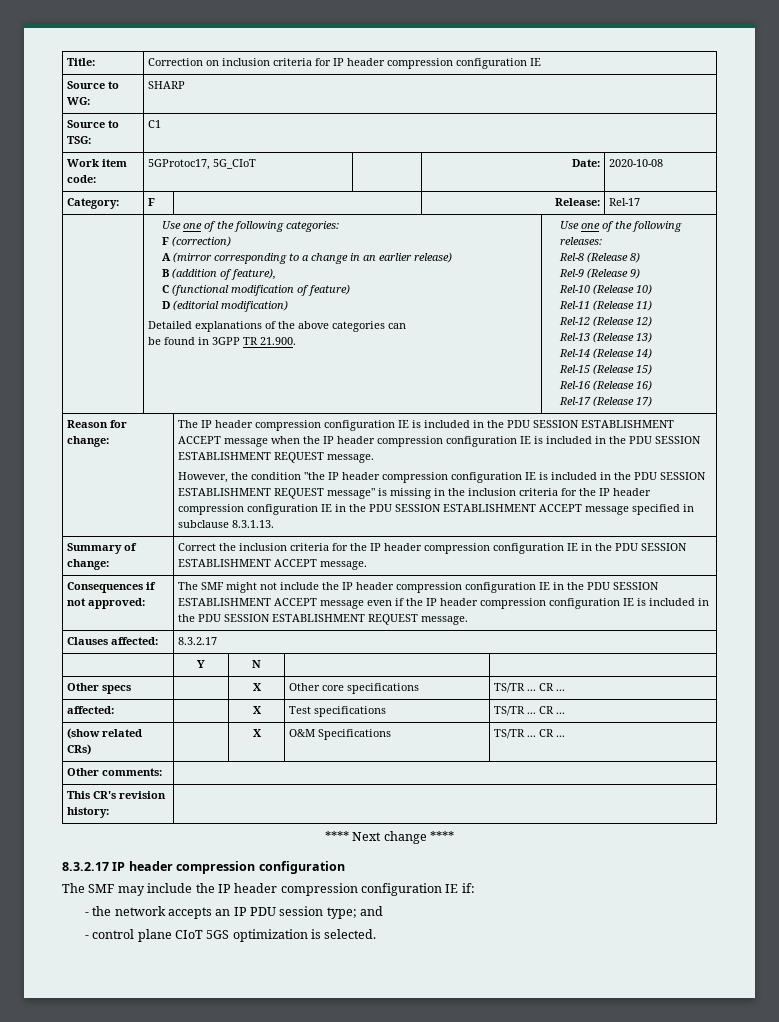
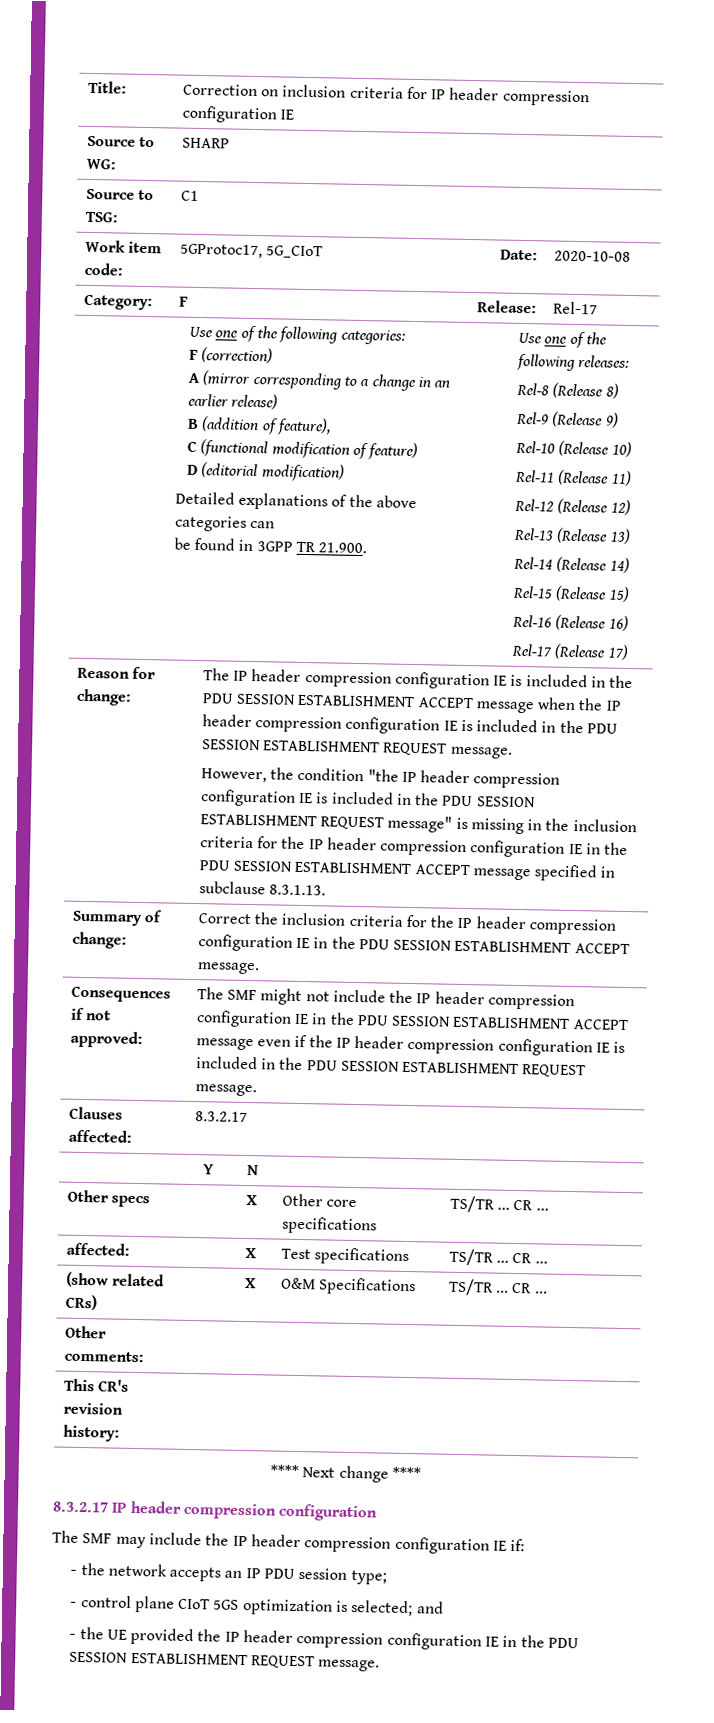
- - the network accepts an IP PDU session type; and
+ - the network accepts an IP PDU session type;
- - control plane CIoT 5GS optimization is selected.
+ - control plane CIoT 5GS optimization is selected; and
+ - the UE provided the IP header compression configuration IE in the PDU SESSION ESTABLISHMENT REQUEST message.

